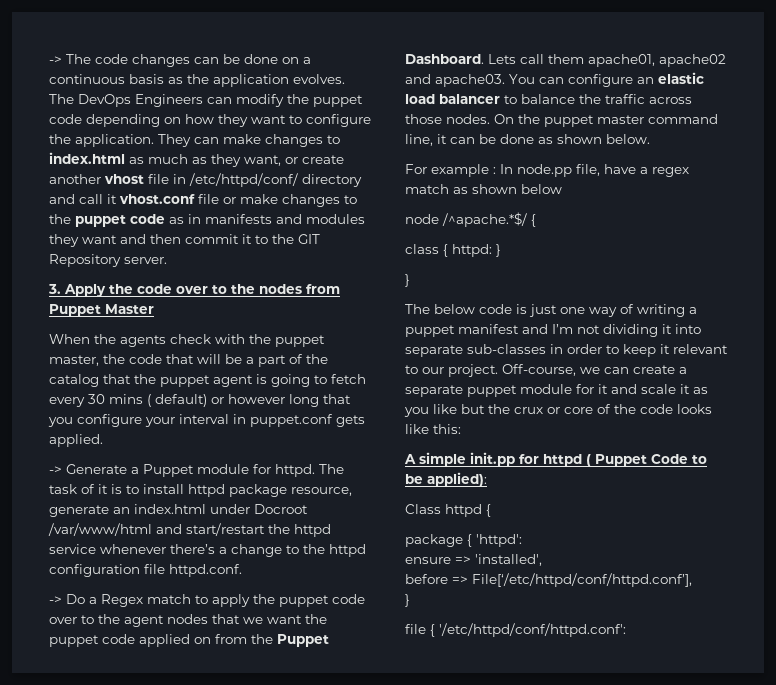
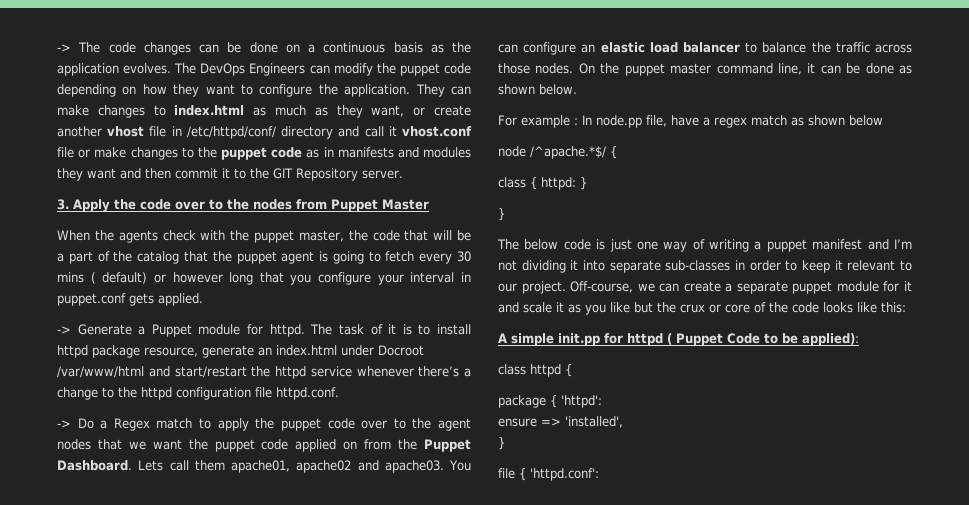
- Class httpd {
+ class httpd {
- before => File[‘/etc/httpd/conf/httpd.conf’],
- file { '/etc/httpd/conf/httpd.conf':
+ file { 'httpd.conf':

